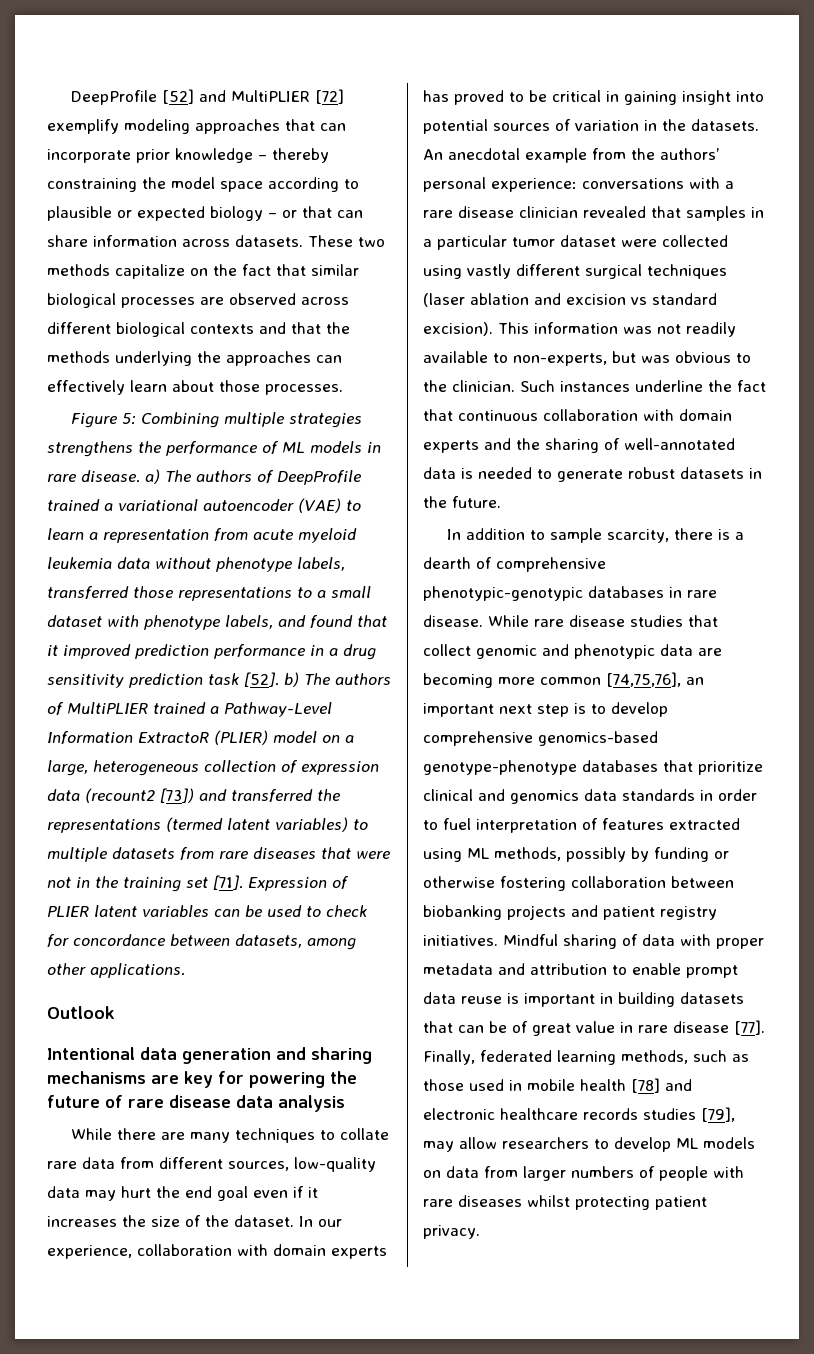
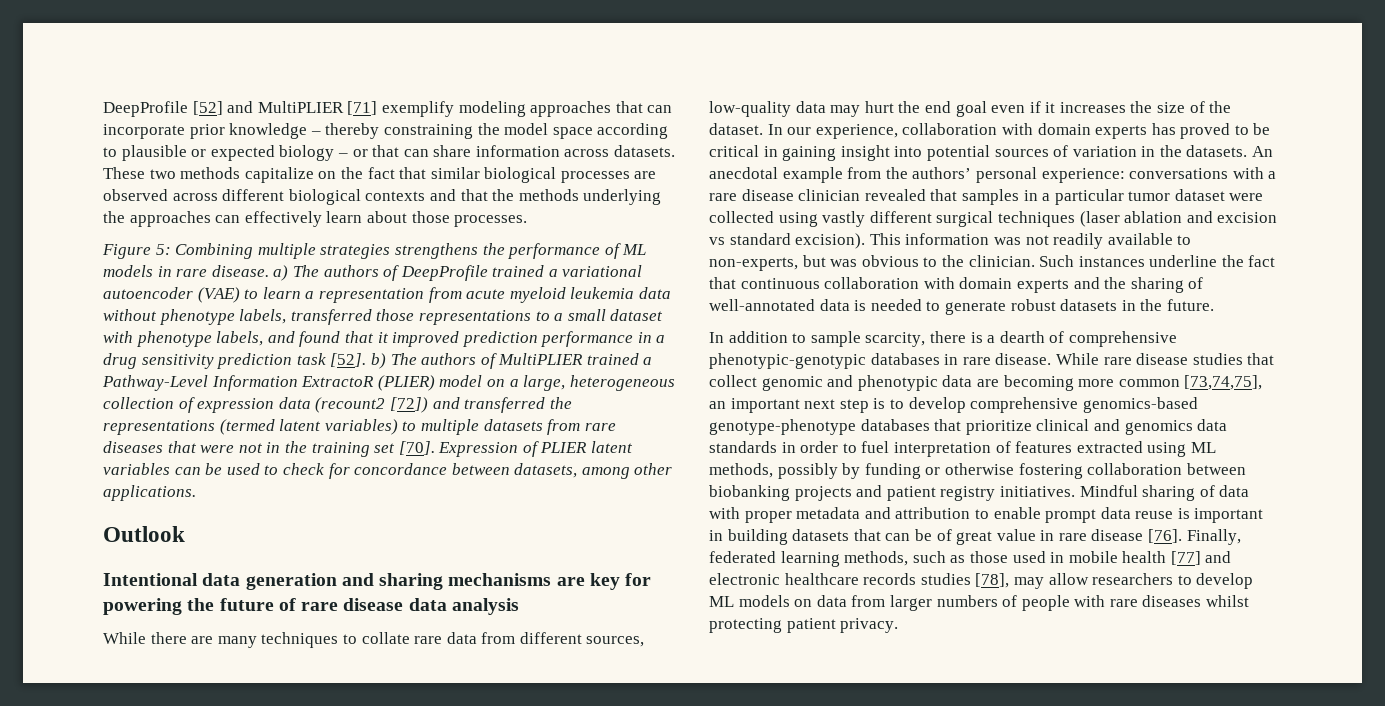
- DeepProfile [52] and MultiPLIER [72] exemplify modeling approaches that can incorporate prior knowledge – thereby constraining the model space according to plausible or expected biology – or that can share information across datasets.
+ DeepProfile [52] and MultiPLIER [71] exemplify modeling approaches that can incorporate prior knowledge – thereby constraining the model space according to plausible or expected biology – or that can share information across datasets.
- Combining multiple strategies strengthens the performance of ML models in rare disease. a) The authors of DeepProfile trained a variational autoencoder (VAE) to learn a representation from acute myeloid leukemia data without phenotype labels, transferred those representations to a small dataset with phenotype labels, and found that it improved prediction performance in a drug sensitivity prediction task [52]. b) The authors of MultiPLIER trained a Pathway-Level Information ExtractoR (PLIER) model on a large, heterogeneous collection of expression data (recount2 [73]) and transferred the representations (termed latent variables) to multiple datasets from rare diseases that were not in the training set [71].
+ Combining multiple strategies strengthens the performance of ML models in rare disease. a) The authors of DeepProfile trained a variational autoencoder (VAE) to learn a representation from acute myeloid leukemia data without phenotype labels, transferred those representations to a small dataset with phenotype labels, and found that it improved prediction performance in a drug sensitivity prediction task [52]. b) The authors of MultiPLIER trained a Pathway-Level Information ExtractoR (PLIER) model on a large, heterogeneous collection of expression data (recount2 [72]) and transferred the representations (termed latent variables) to multiple datasets from rare diseases that were not in the training set [70].
- While rare disease studies that collect genomic and phenotypic data are becoming more common [74,75,76], an important next step is to develop comprehensive genomics-based genotype-phenotype databases that prioritize clinical and genomics data standards in order to fuel interpretation of features extracted using ML methods, possibly by funding or otherwise fostering collaboration between biobanking projects and patient registry initiatives.
+ While rare disease studies that collect genomic and phenotypic data are becoming more common [73,74,75], an important next step is to develop comprehensive genomics-based genotype-phenotype databases that prioritize clinical and genomics data standards in order to fuel interpretation of features extracted using ML methods, possibly by funding or otherwise fostering collaboration between biobanking projects and patient registry initiatives.
- Mindful sharing of data with proper metadata and attribution to enable prompt data reuse is important in building datasets that can be of great value in rare disease [77].
+ Mindful sharing of data with proper metadata and attribution to enable prompt data reuse is important in building datasets that can be of great value in rare disease [76].
- Finally, federated learning methods, such as those used in mobile health [78] and electronic healthcare records studies [79], may allow researchers to develop ML models on data from larger numbers of people with rare diseases whilst protecting patient privacy.
+ Finally, federated learning methods, such as those used in mobile health [77] and electronic healthcare records studies [78], may allow researchers to develop ML models on data from larger numbers of people with rare diseases whilst protecting patient privacy.

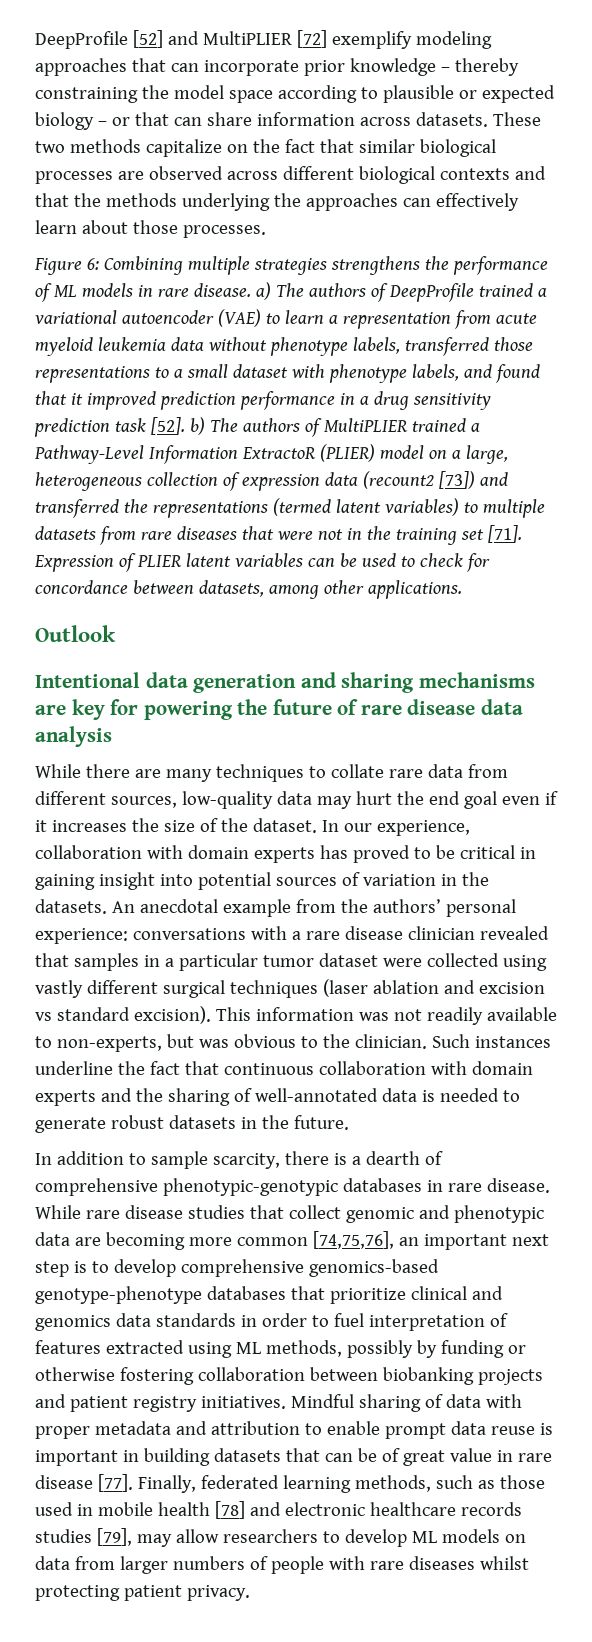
- DeepProfile [52] and MultiPLIER [71] exemplify modeling approaches that can incorporate prior knowledge – thereby constraining the model space according to plausible or expected biology – or that can share information across datasets.
+ DeepProfile [52] and MultiPLIER [72] exemplify modeling approaches that can incorporate prior knowledge – thereby constraining the model space according to plausible or expected biology – or that can share information across datasets.
- Figure 5:
+ Figure 6:
- Combining multiple strategies strengthens the performance of ML models in rare disease. a) The authors of DeepProfile trained a variational autoencoder (VAE) to learn a representation from acute myeloid leukemia data without phenotype labels, transferred those representations to a small dataset with phenotype labels, and found that it improved prediction performance in a drug sensitivity prediction task [52]. b) The authors of MultiPLIER trained a Pathway-Level Information ExtractoR (PLIER) model on a large, heterogeneous collection of expression data (recount2 [72]) and transferred the representations (termed latent variables) to multiple datasets from rare diseases that were not in the training set [70].
+ Combining multiple strategies strengthens the performance of ML models in rare disease. a) The authors of DeepProfile trained a variational autoencoder (VAE) to learn a representation from acute myeloid leukemia data without phenotype labels, transferred those representations to a small dataset with phenotype labels, and found that it improved prediction performance in a drug sensitivity prediction task [52]. b) The authors of MultiPLIER trained a Pathway-Level Information ExtractoR (PLIER) model on a large, heterogeneous collection of expression data (recount2 [73]) and transferred the representations (termed latent variables) to multiple datasets from rare diseases that were not in the training set [71].
- While rare disease studies that collect genomic and phenotypic data are becoming more common [73,74,75], an important next step is to develop comprehensive genomics-based genotype-phenotype databases that prioritize clinical and genomics data standards in order to fuel interpretation of features extracted using ML methods, possibly by funding or otherwise fostering collaboration between biobanking projects and patient registry initiatives.
+ While rare disease studies that collect genomic and phenotypic data are becoming more common [74,75,76], an important next step is to develop comprehensive genomics-based genotype-phenotype databases that prioritize clinical and genomics data standards in order to fuel interpretation of features extracted using ML methods, possibly by funding or otherwise fostering collaboration between biobanking projects and patient registry initiatives.
- Mindful sharing of data with proper metadata and attribution to enable prompt data reuse is important in building datasets that can be of great value in rare disease [76].
+ Mindful sharing of data with proper metadata and attribution to enable prompt data reuse is important in building datasets that can be of great value in rare disease [77].
- Finally, federated learning methods, such as those used in mobile health [77] and electronic healthcare records studies [78], may allow researchers to develop ML models on data from larger numbers of people with rare diseases whilst protecting patient privacy.
+ Finally, federated learning methods, such as those used in mobile health [78] and electronic healthcare records studies [79], may allow researchers to develop ML models on data from larger numbers of people with rare diseases whilst protecting patient privacy.

